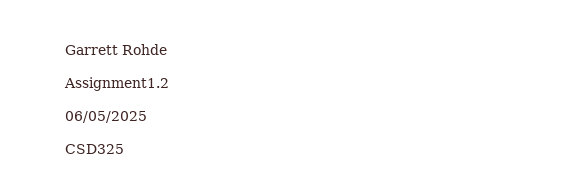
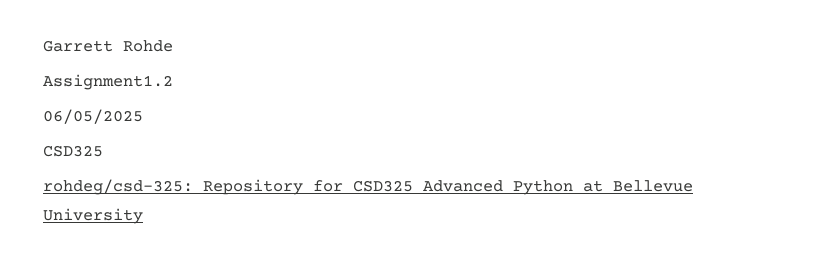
+ rohdeg/csd-325: Repository for CSD325 Advanced Python at Bellevue University

